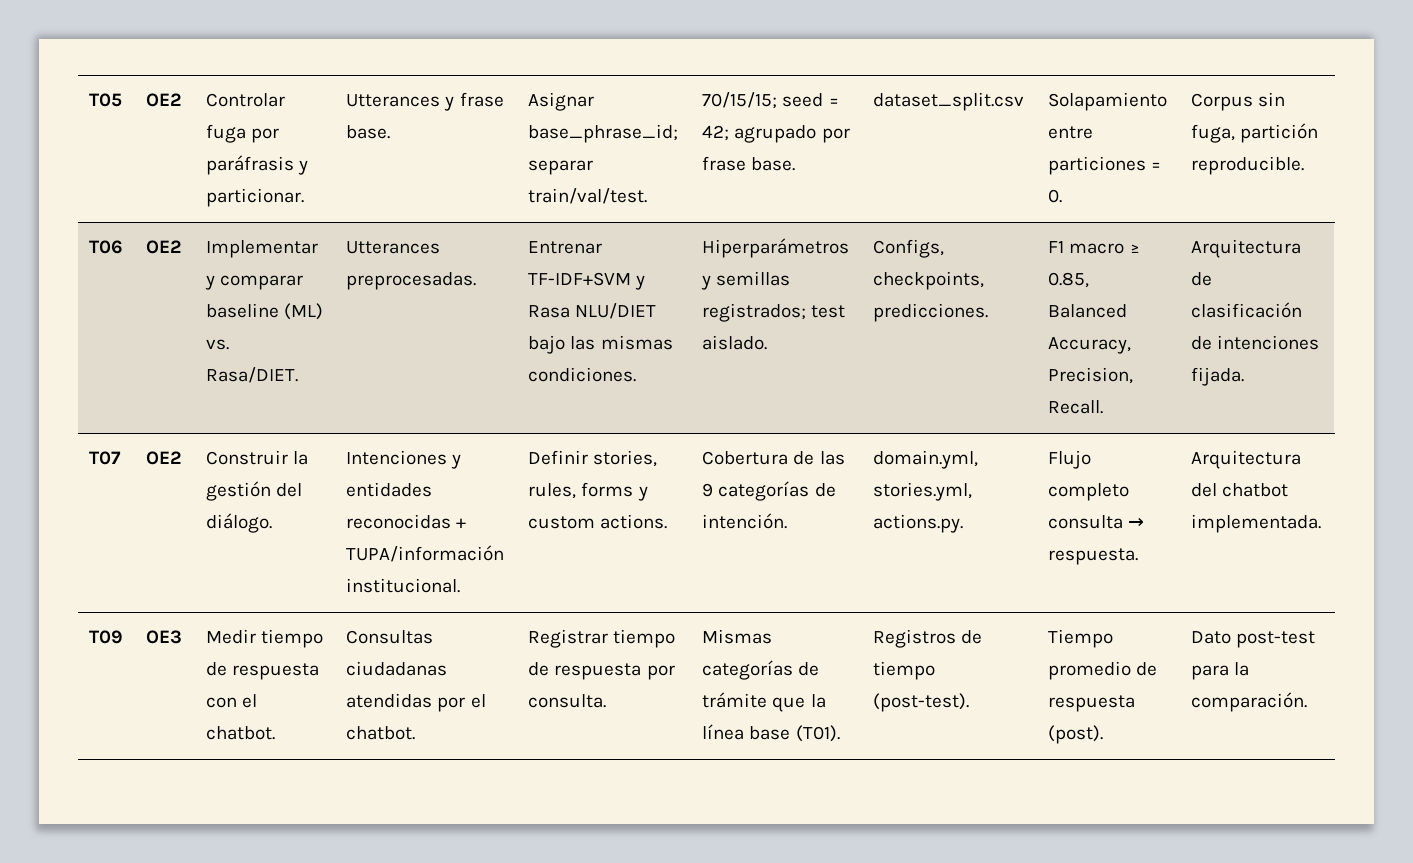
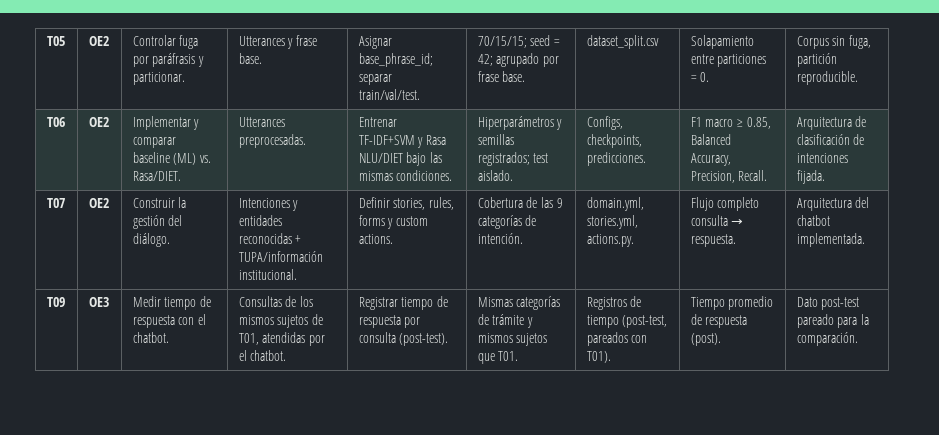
- Consultas ciudadanas atendidas por el chatbot.
+ Consultas de los mismos sujetos de T01, atendidas por el chatbot.
- Registrar tiempo de respuesta por consulta.
+ Registrar tiempo de respuesta por consulta (post-test).
- Mismas categorías de trámite que la línea base (T01).
+ Mismas categorías de trámite y mismos sujetos que T01.
- Registros de tiempo (post-test).
+ Registros de tiempo (post-test, pareados con T01).
- Dato post-test para la comparación.
+ Dato post-test pareado para la comparación.

